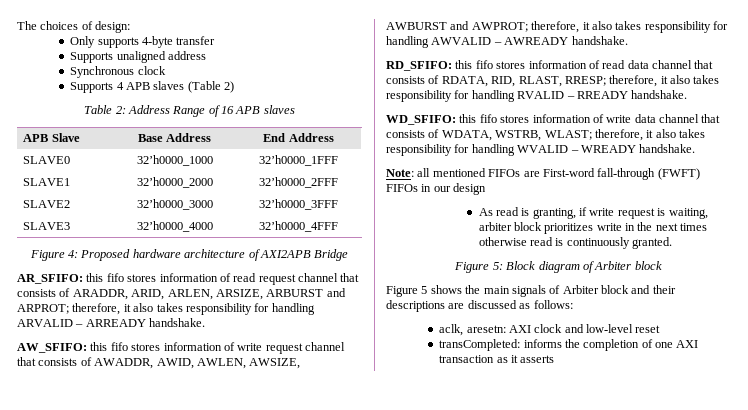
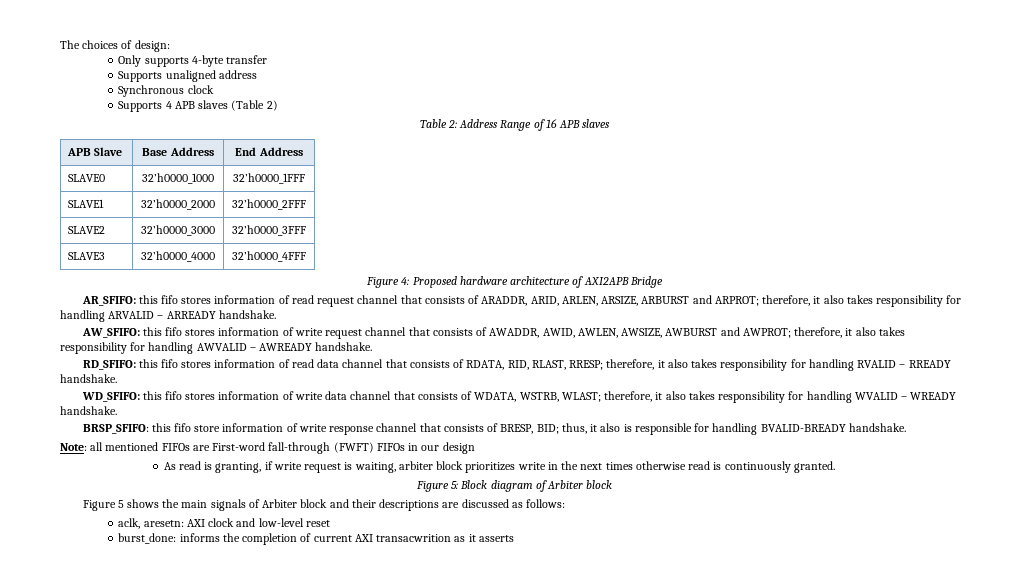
+ BRSP_SFIFO: this fifo store information of write response channel that consists of BRESP, BID; thus, it also is responsible for handling BVALID-BREADY handshake.
- transCompleted: informs the completion of one AXI transaction as it asserts
+ burst_done: informs the completion of current AXI transacwrition as it asserts

